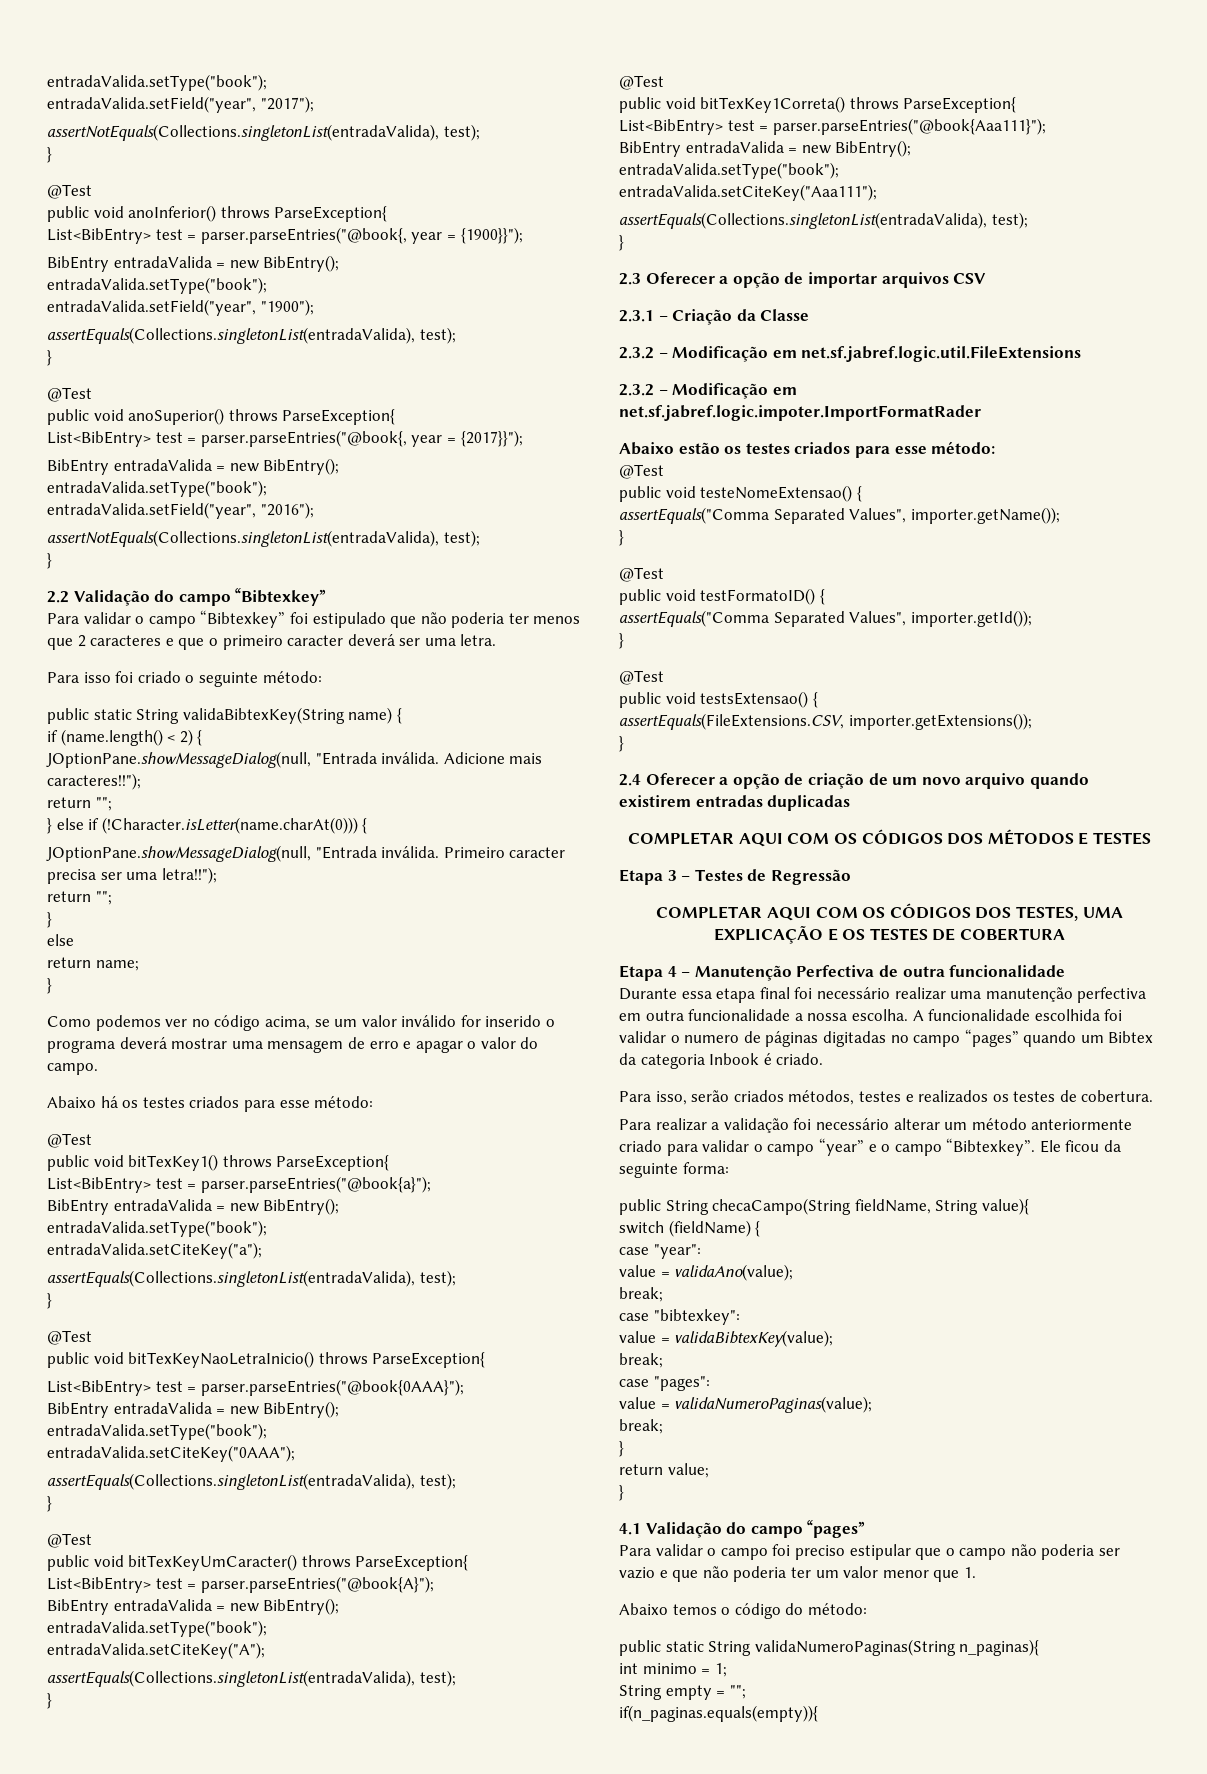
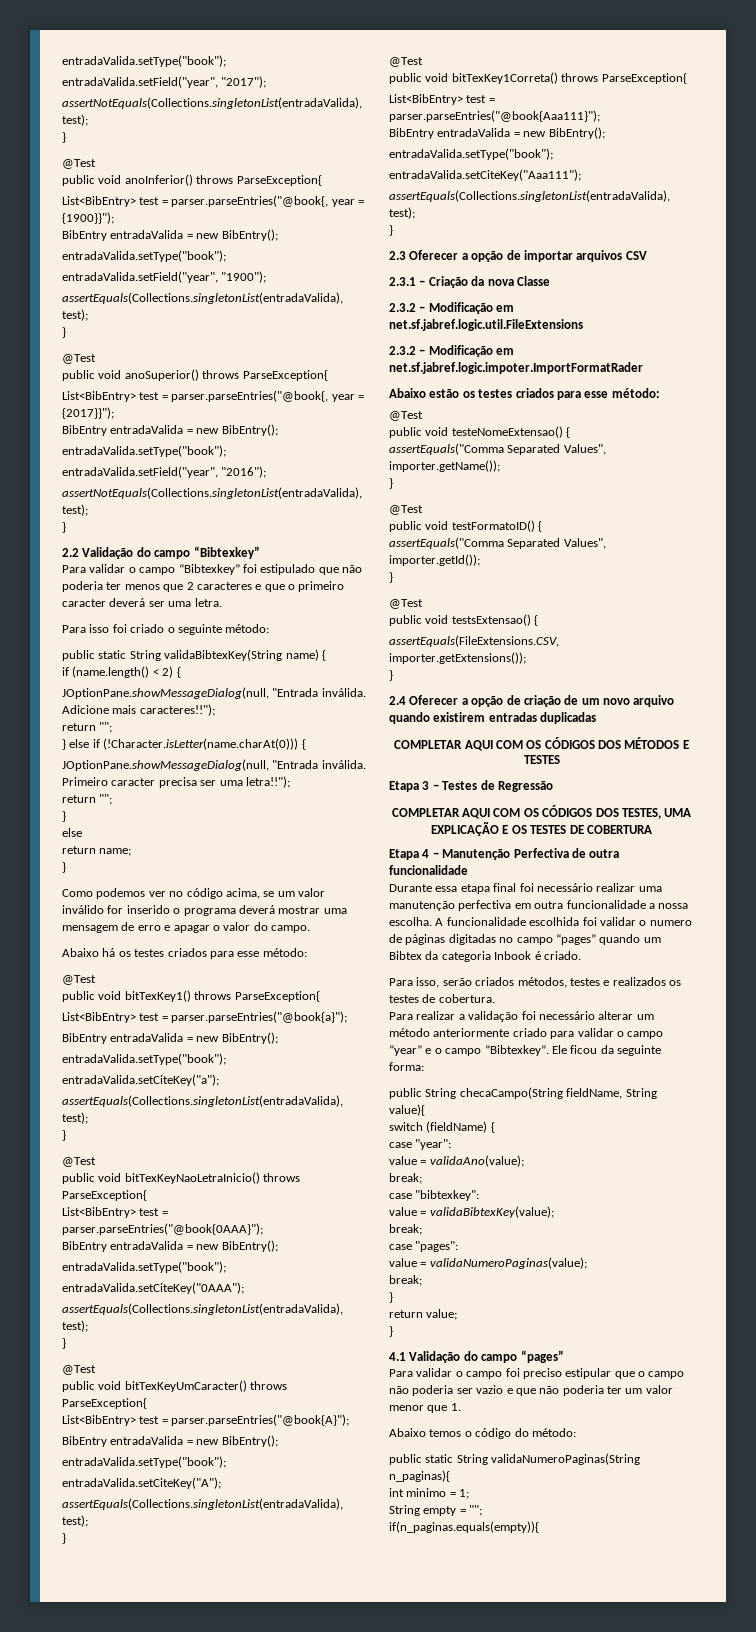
- 2.3.1 – Criação da Classe
+ 2.3.1 – Criação da nova Classe

